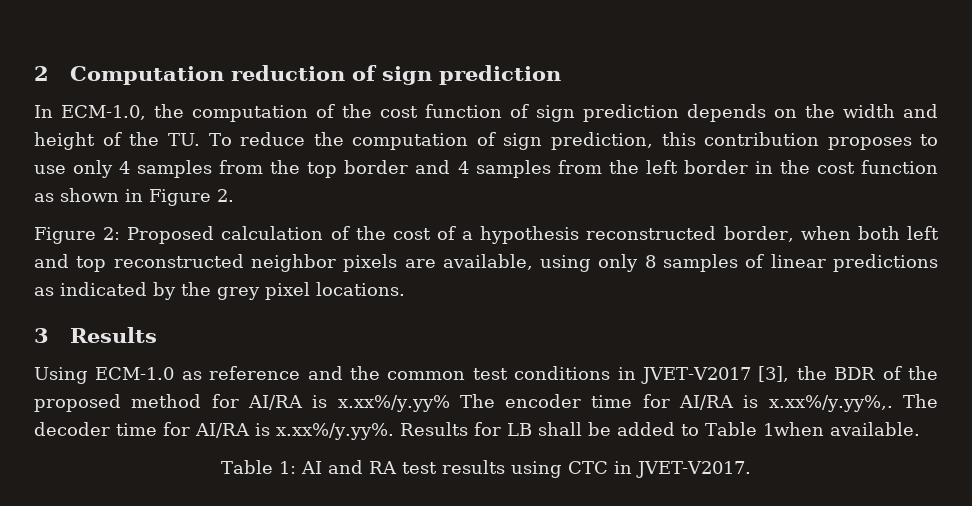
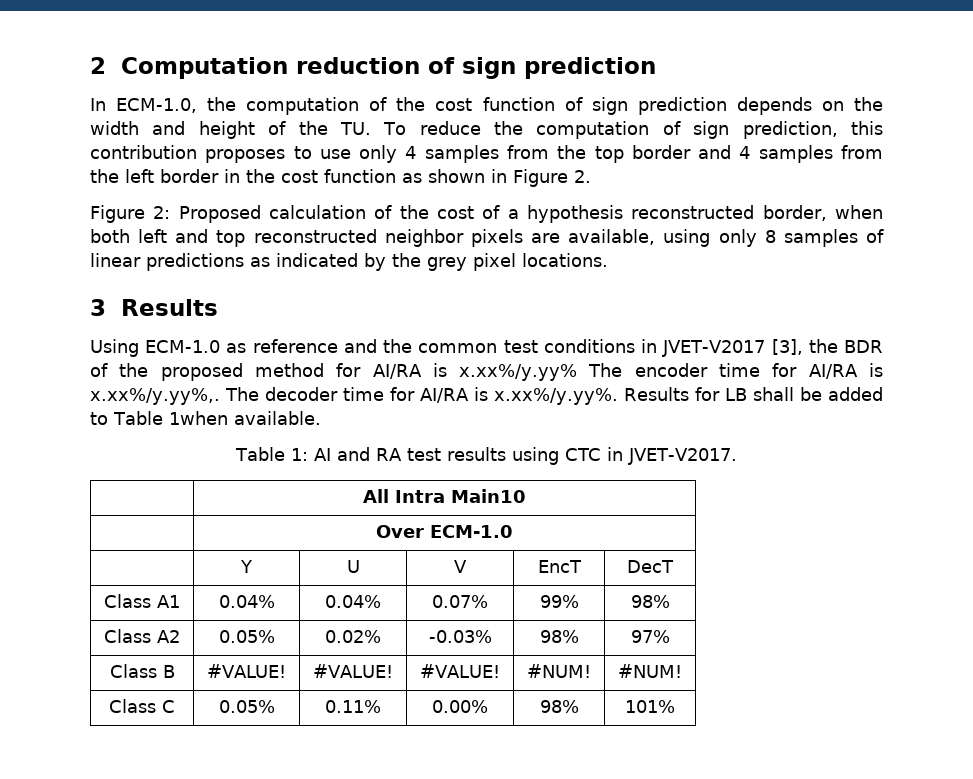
+ | All Intra Main10
+ | Over ECM-1.0
+ | Y | U | V | EncT | DecT
+ Class A1 | 0.04% | 0.04% | 0.07% | 99% | 98%
+ Class A2 | 0.05% | 0.02% | -0.03% | 98% | 97%
+ Class B | #VALUE! | #VALUE! | #VALUE! | #NUM! | #NUM!
+ Class C | 0.05% | 0.11% | 0.00% | 98% | 101%

